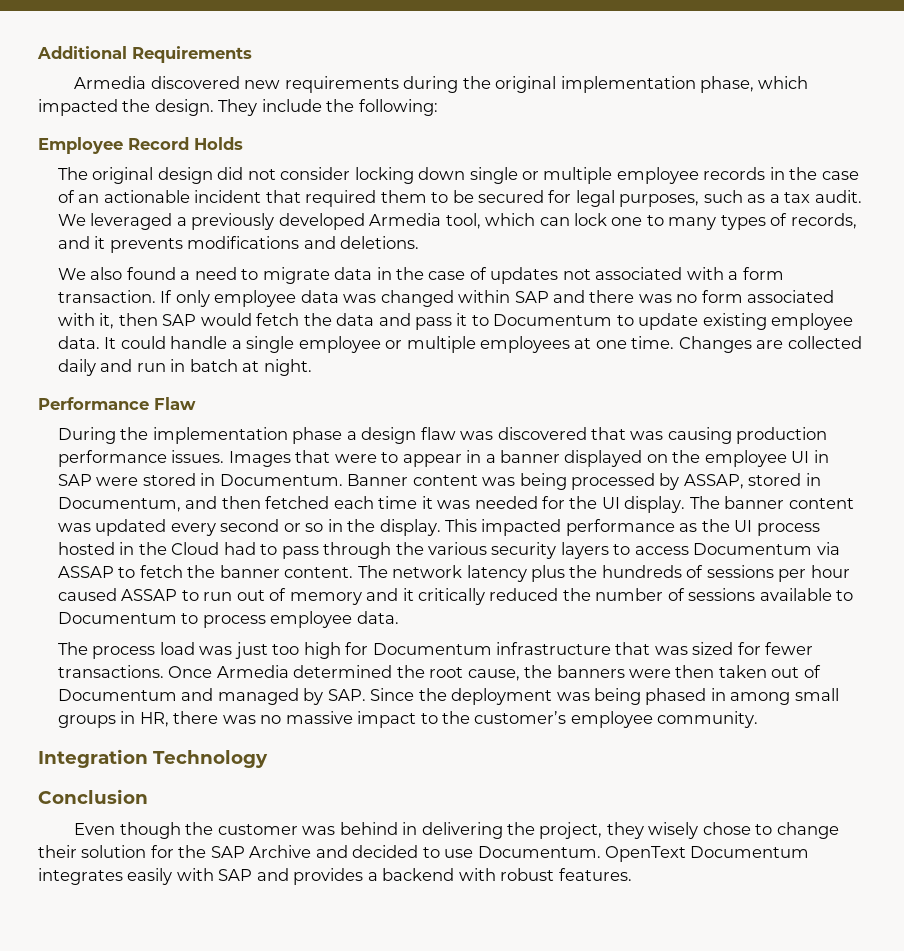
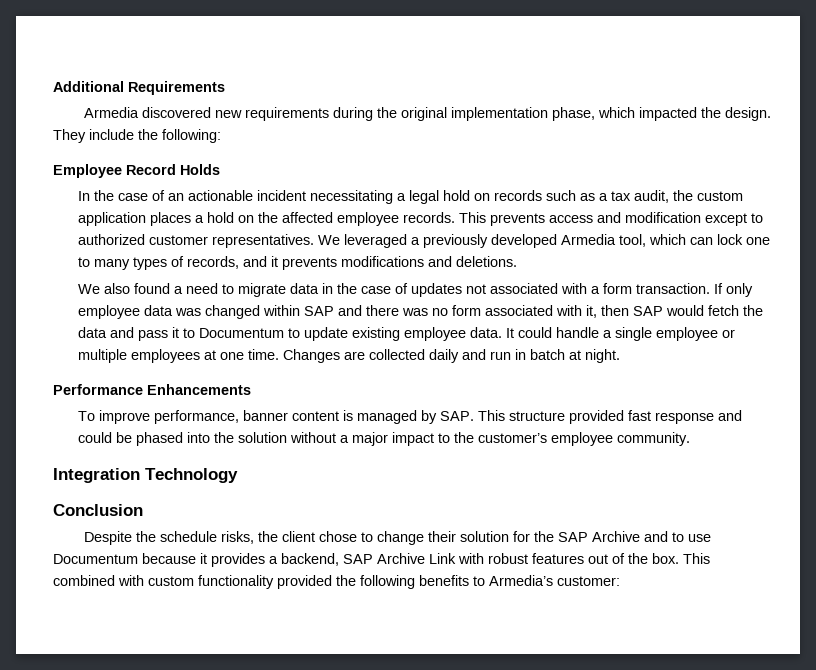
- The original design did not consider locking down single or multiple employee records in the case of an actionable incident that required them to be secured for legal purposes, such as a tax audit.
+ In the case of an actionable incident necessitating a legal hold on records such as a tax audit, the custom application places a hold on the affected employee records. This prevents access and modification except to authorized customer representatives.
- Performance Flaw
- During the implementation phase a design flaw was discovered that was causing production performance issues. Images that were to appear in a banner displayed on the employee UI in SAP were stored in Documentum. Banner content was being processed by ASSAP, stored in Documentum, and then fetched each time it was needed for the UI display. The banner content was updated every second or so in the display. This impacted performance as the UI process hosted in the Cloud had to pass through the various security layers to access Documentum via ASSAP to fetch the banner content. The network latency plus the hundreds of sessions per hour caused ASSAP to run out of memory and it critically reduced the number of sessions available to Documentum to process employee data.
- The process load was just too high for Documentum infrastructure that was sized for fewer transactions. Once Armedia determined the root cause, the banners were then taken out of Documentum and managed by SAP. Since the deployment was being phased in among small groups in HR, there was no massive impact to the customer’s employee community.
+ Performance Enhancements
+ To improve performance, banner content is managed by SAP. This structure provided fast response and could be phased into the solution without a major impact to the customer’s employee community.
- Even though the customer was behind in delivering the project, they wisely chose to change their solution for the SAP Archive and decided to use Documentum. OpenText Documentum integrates easily with SAP and provides a backend with robust features.
+ Despite the schedule risks, the client chose to change their solution for the SAP Archive and to use Documentum because it provides a backend, SAP Archive Link with robust features out of the box. This combined with custom functionality provided the following benefits to Armedia’s customer:

